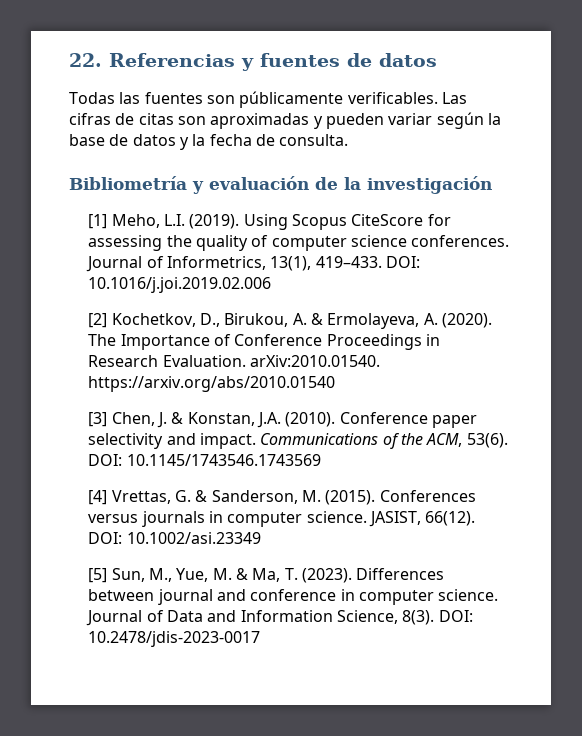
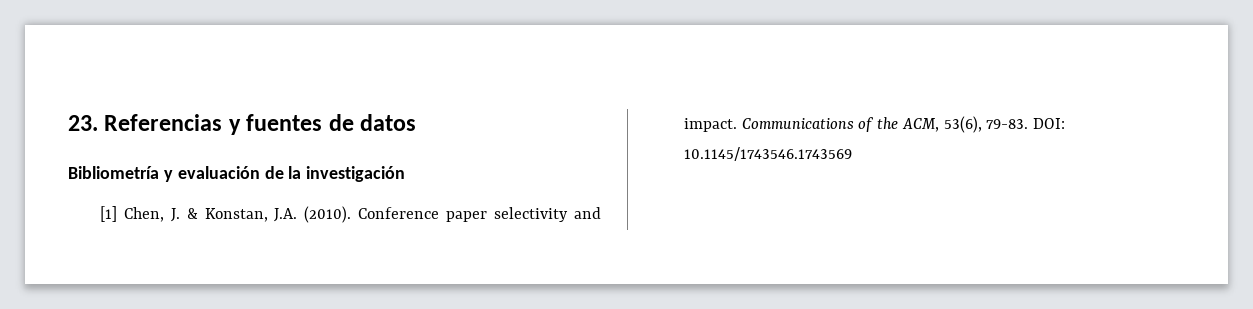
- 22. Referencias y fuentes de datos
+ 23. Referencias y fuentes de datos
- Todas las fuentes son públicamente verificables. Las cifras de citas son aproximadas y pueden variar según la base de datos y la fecha de consulta.
- [1] Meho, L.I. (2019). Using Scopus CiteScore for assessing the quality of computer science conferences. Journal of Informetrics, 13(1), 419–433. DOI: 10.1016/j.joi.2019.02.006
- [2] Kochetkov, D., Birukou, A. & Ermolayeva, A. (2020). The Importance of Conference Proceedings in Research Evaluation. arXiv:2010.01540. https://arxiv.org/abs/2010.01540
- [3] Chen, J. & Konstan, J.A. (2010).
+ [1] Chen, J. & Konstan, J.A. (2010).
- Communications of the ACM, 53(6).
+ Communications of the ACM, 53(6), 79-83.
- [4] Vrettas, G. & Sanderson, M. (2015). Conferences versus journals in computer science. JASIST, 66(12). DOI: 10.1002/asi.23349
- [5] Sun, M., Yue, M. & Ma, T. (2023). Differences between journal and conference in computer science. Journal of Data and Information Science, 8(3). DOI: 10.2478/jdis-2023-0017

